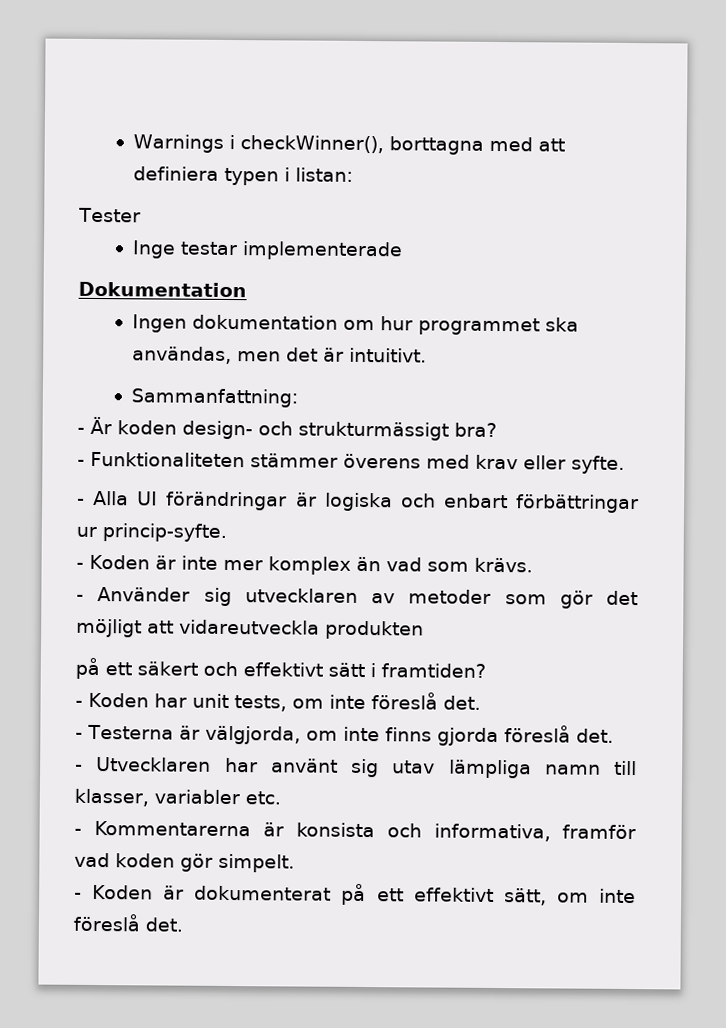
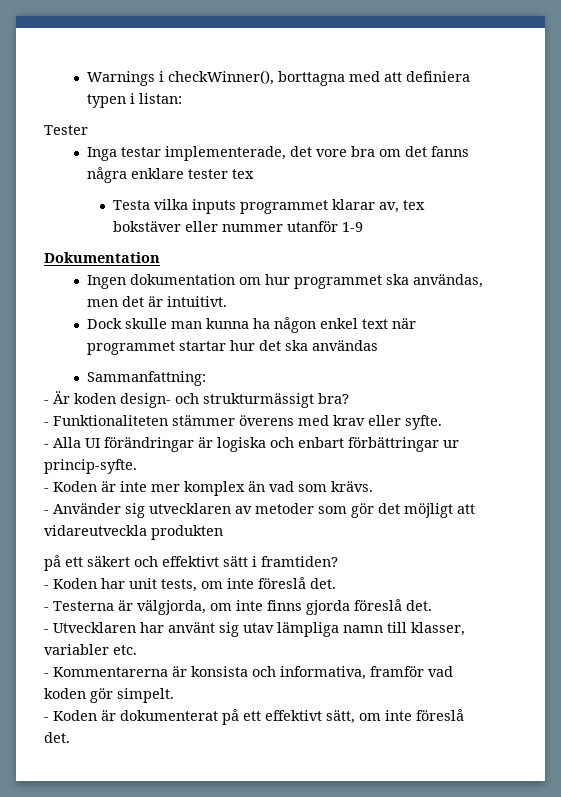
- Inge testar implementerade
+ Inga testar implementerade, det vore bra om det fanns några enklare tester tex
+ Testa vilka inputs programmet klarar av, tex bokstäver eller nummer utanför 1-9
+ Dock skulle man kunna ha någon enkel text när programmet startar hur det ska användas

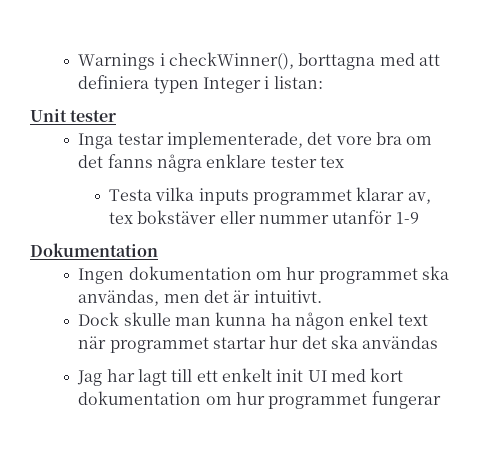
- Warnings i checkWinner(), borttagna med att definiera typen i listan:
+ Warnings i checkWinner(), borttagna med att definiera typen Integer i listan:
- Tester
+ Unit tester
- Sammanfattning:
- - Är koden design- och strukturmässigt bra?
- - Funktionaliteten stämmer överens med krav eller syfte.
- - Alla UI förändringar är logiska och enbart förbättringar ur princip-syfte.
- - Koden är inte mer komplex än vad som krävs.
- - Använder sig utvecklaren av metoder som gör det möjligt att vidareutveckla produkten
- på ett säkert och effektivt sätt i framtiden?
- - Koden har unit tests, om inte föreslå det.
- - Testerna är välgjorda, om inte finns gjorda föreslå det.
- - Utvecklaren har använt sig utav lämpliga namn till klasser, variabler etc.
- - Kommentarerna är konsista och informativa, framför vad koden gör simpelt.
- - Koden är dokumenterat på ett effektivt sätt, om inte föreslå det.
+ Jag har lagt till ett enkelt init UI med kort dokumentation om hur programmet fungerar

